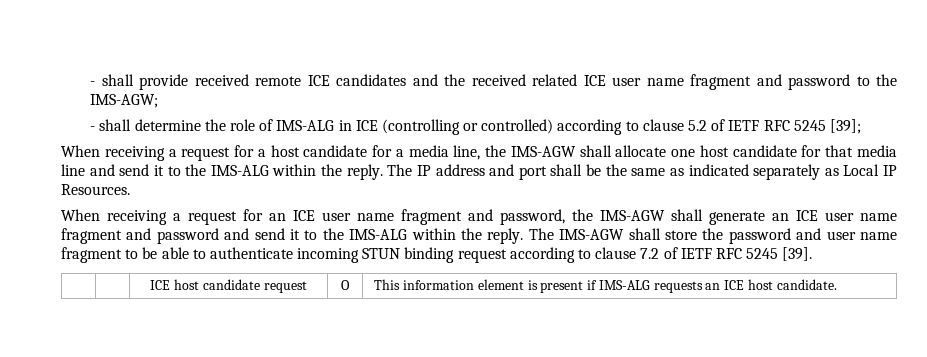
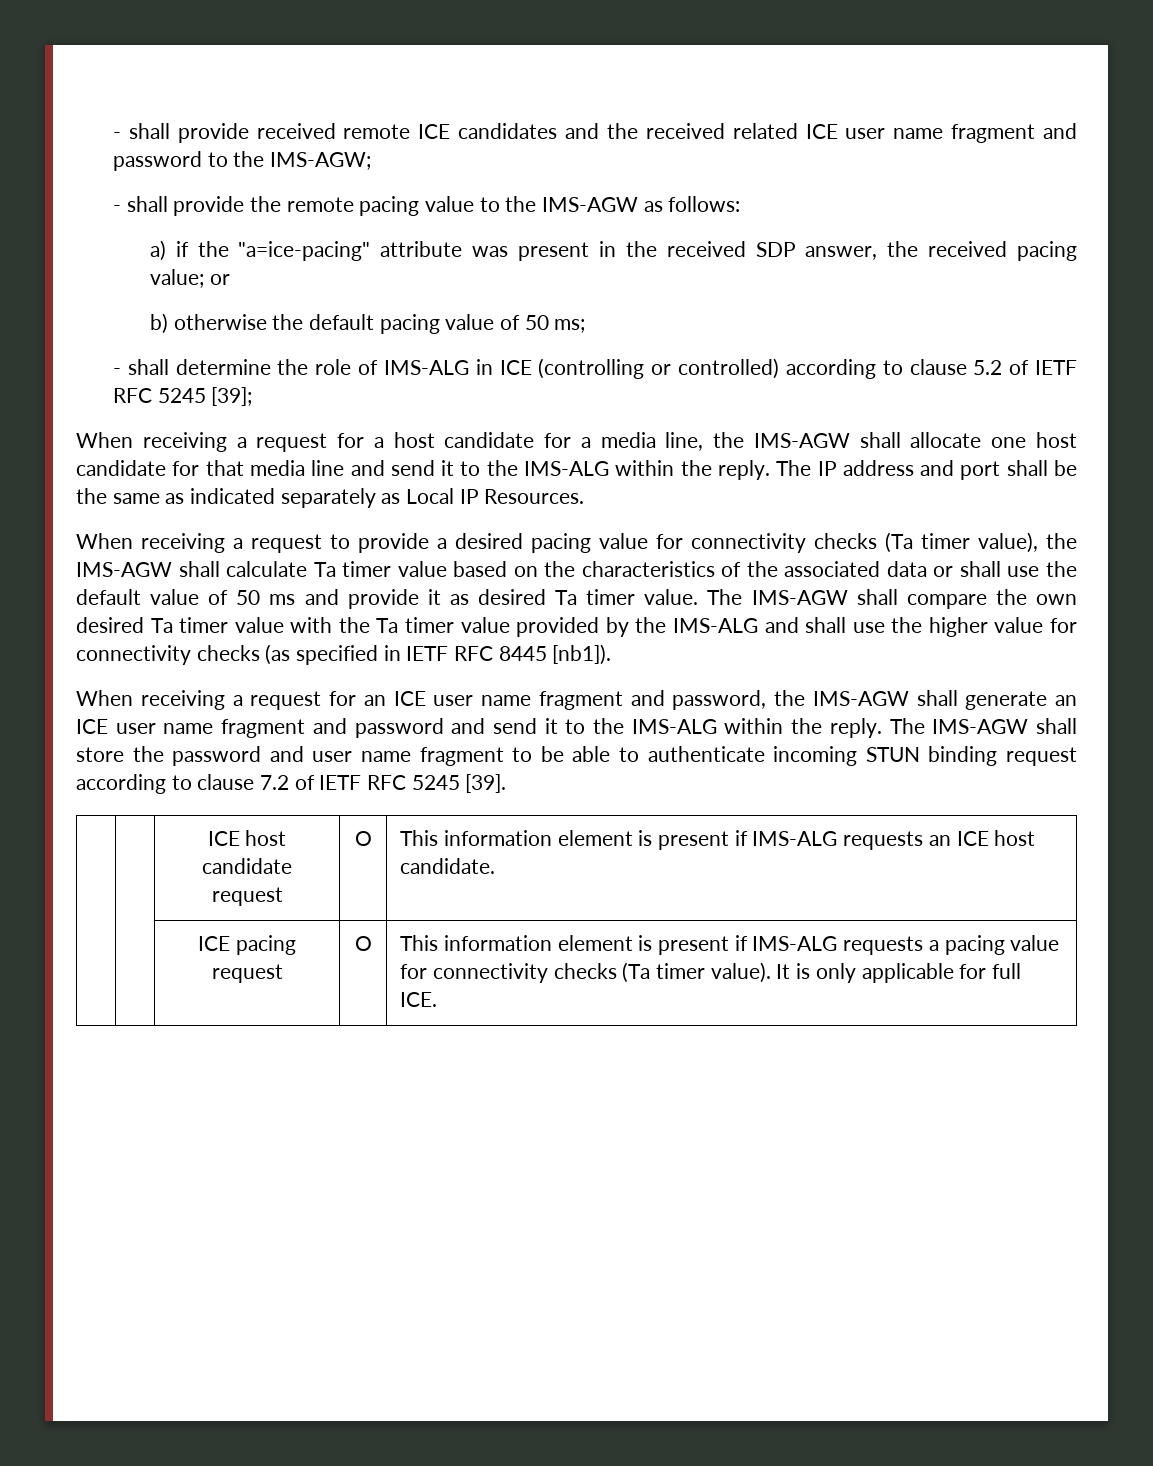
+ - shall provide the remote pacing value to the IMS-AGW as follows:
+ a) if the "a=ice-pacing" attribute was present in the received SDP answer, the received pacing value; or
+ b) otherwise the default pacing value of 50 ms;
+ When receiving a request to provide a desired pacing value for connectivity checks (Ta timer value), the IMS-AGW shall calculate Ta timer value based on the characteristics of the associated data or shall use the default value of 50 ms and provide it as desired Ta timer value. The IMS-AGW shall compare the own desired Ta timer value with the Ta timer value provided by the IMS-ALG and shall use the higher value for connectivity checks (as specified in IETF RFC 8445 [nb1]).
+ | | ICE pacing request | O | This information element is present if IMS-ALG requests a pacing value for connectivity checks (Ta timer value). It is only applicable for full ICE.

